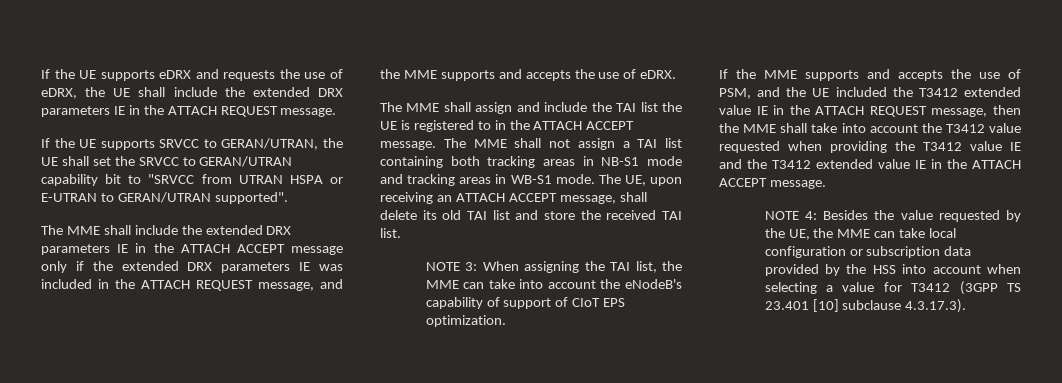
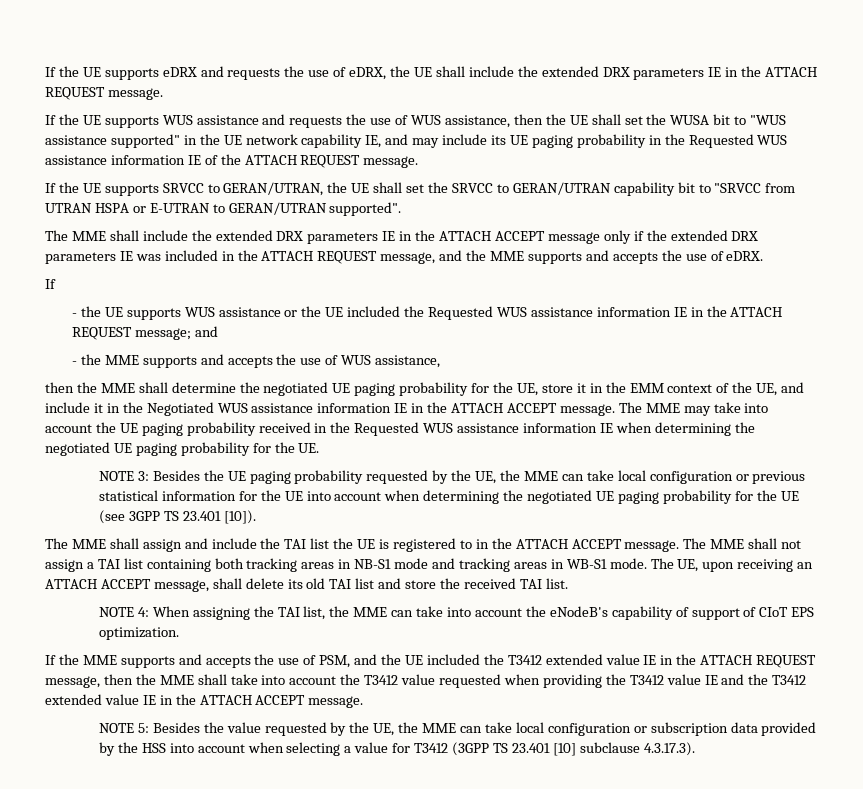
+ If the UE supports WUS assistance and requests the use of WUS assistance, then the UE shall set the WUSA bit to "WUS assistance supported" in the UE network capability IE, and may include its UE paging probability in the Requested WUS assistance information IE of the ATTACH REQUEST message.
  The MME shall include the extended DRX parameters IE in the ATTACH ACCEPT message only if the extended DRX parameters IE was included in the ATTACH REQUEST message, and the MME supports and accepts the use of eDRX.
+ If
+ - the UE supports WUS assistance or the UE included the Requested WUS assistance information IE in the ATTACH REQUEST message; and
+ - the MME supports and accepts the use of WUS assistance,
+ then the MME shall determine the negotiated UE paging probability for the UE, store it in the EMM context of the UE, and include it in the Negotiated WUS assistance information IE in the ATTACH ACCEPT message. The MME may take into account the UE paging probability received in the Requested WUS assistance information IE when determining the negotiated UE paging probability for the UE.
+ NOTE 3: Besides the UE paging probability requested by the UE, the MME can take local configuration or previous statistical information for the UE into account when determining the negotiated UE paging probability for the UE (see 3GPP TS 23.401 [10]).
- NOTE 3: When assigning the TAI list, the MME can take into account the eNodeB's capability of support of CIoT EPS optimization.
+ NOTE 4: When assigning the TAI list, the MME can take into account the eNodeB's capability of support of CIoT EPS optimization.
- NOTE 4: Besides the value requested by the UE, the MME can take local configuration or subscription data provided by the HSS into account when selecting a value for T3412 (3GPP TS 23.401 [10] subclause 4.3.17.3).
+ NOTE 5: Besides the value requested by the UE, the MME can take local configuration or subscription data provided by the HSS into account when selecting a value for T3412 (3GPP TS 23.401 [10] subclause 4.3.17.3).

